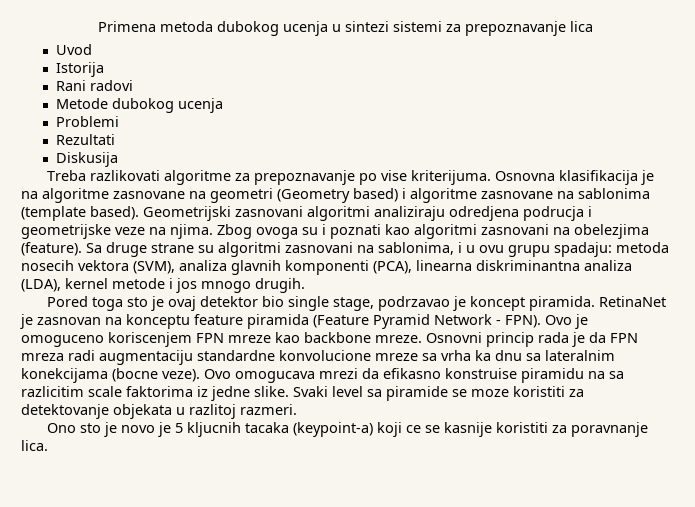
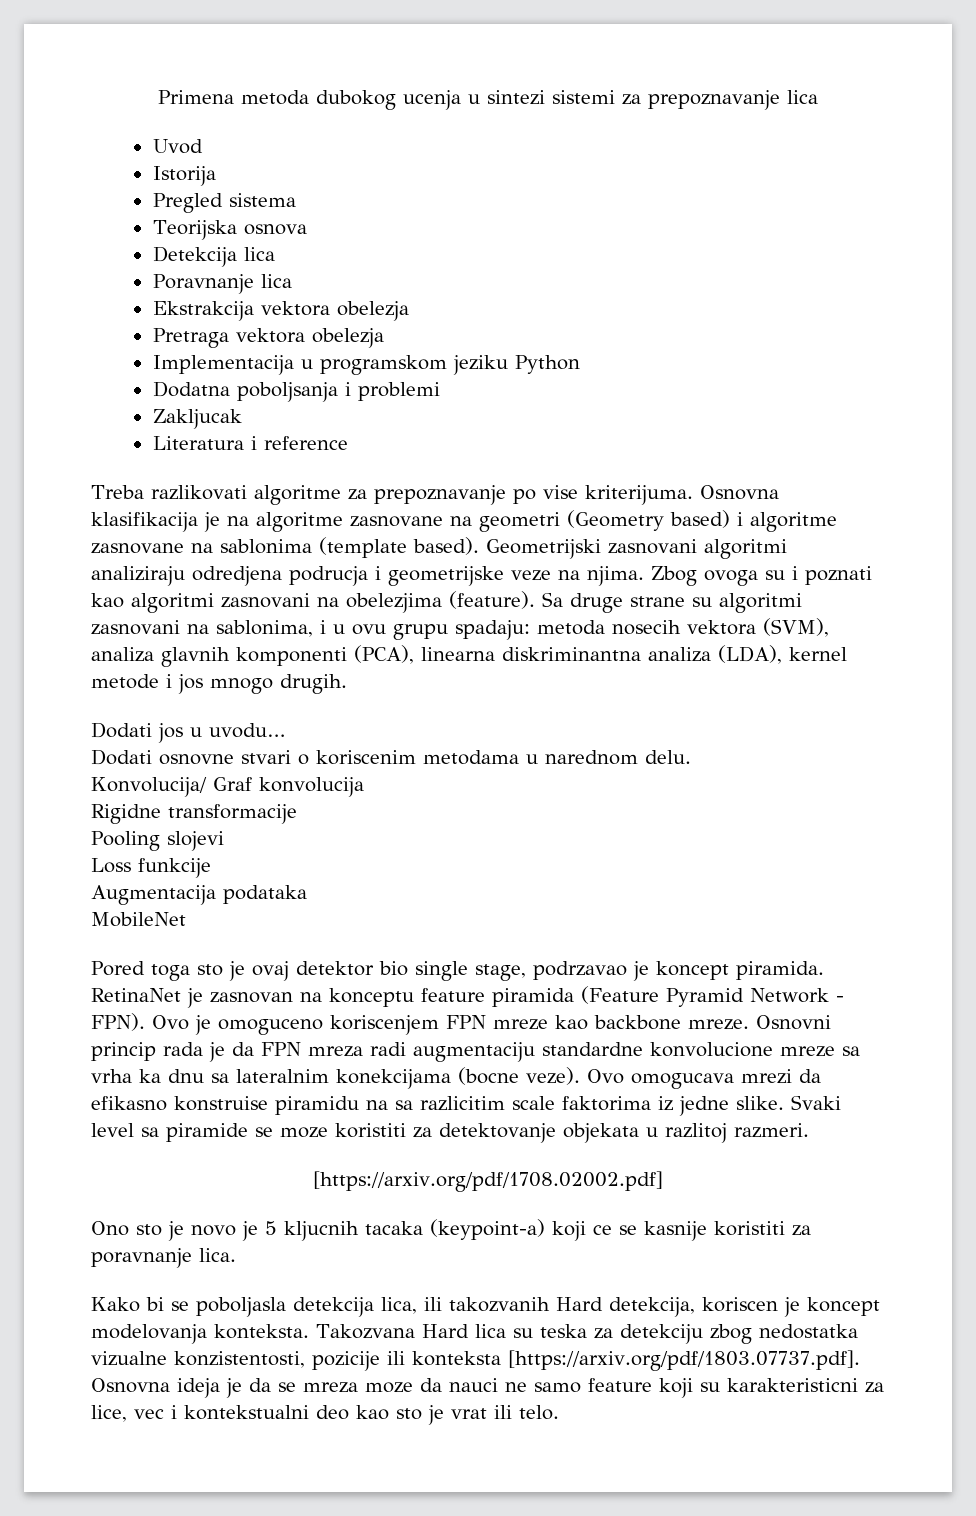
- Rani radovi
- Metode dubokog ucenja
- Problemi
- Rezultati
- Diskusija
+ Pregled sistema
+ Teorijska osnova
+ Detekcija lica
+ Poravnanje lica
+ Ekstrakcija vektora obelezja
+ Pretraga vektora obelezja
+ Implementacija u programskom jeziku Python
+ Dodatna poboljsanja i problemi
+ Zakljucak
+ Literatura i reference
+ Dodati jos u uvodu…
+ Dodati osnovne stvari o koriscenim metodama u narednom delu.
+ Konvolucija/ Graf konvolucija
+ Rigidne transformacije
+ Pooling slojevi
+ Loss funkcije
+ Augmentacija podataka
+ MobileNet
+ [https://arxiv.org/pdf/1708.02002.pdf]
+ Kako bi se poboljasla detekcija lica, ili takozvanih Hard detekcija, koriscen je koncept modelovanja konteksta. Takozvana Hard lica su teska za detekciju zbog nedostatka vizualne konzistentosti, pozicije ili konteksta [https://arxiv.org/pdf/1803.07737.pdf]. Osnovna ideja je da se mreza moze da nauci ne samo feature koji su karakteristicni za lice, vec i kontekstualni deo kao sto je vrat ili telo.

